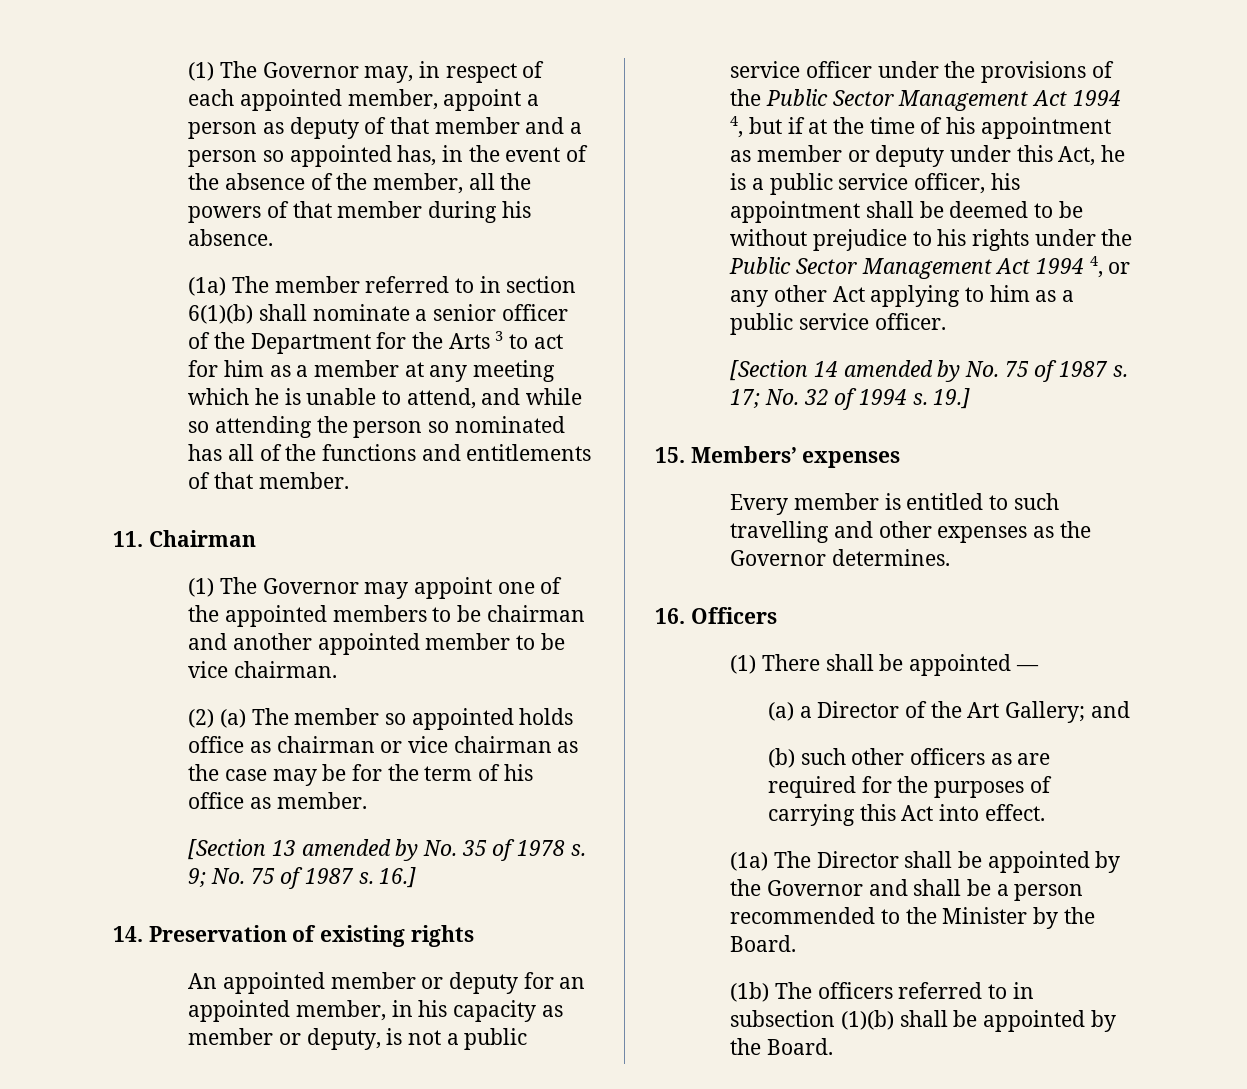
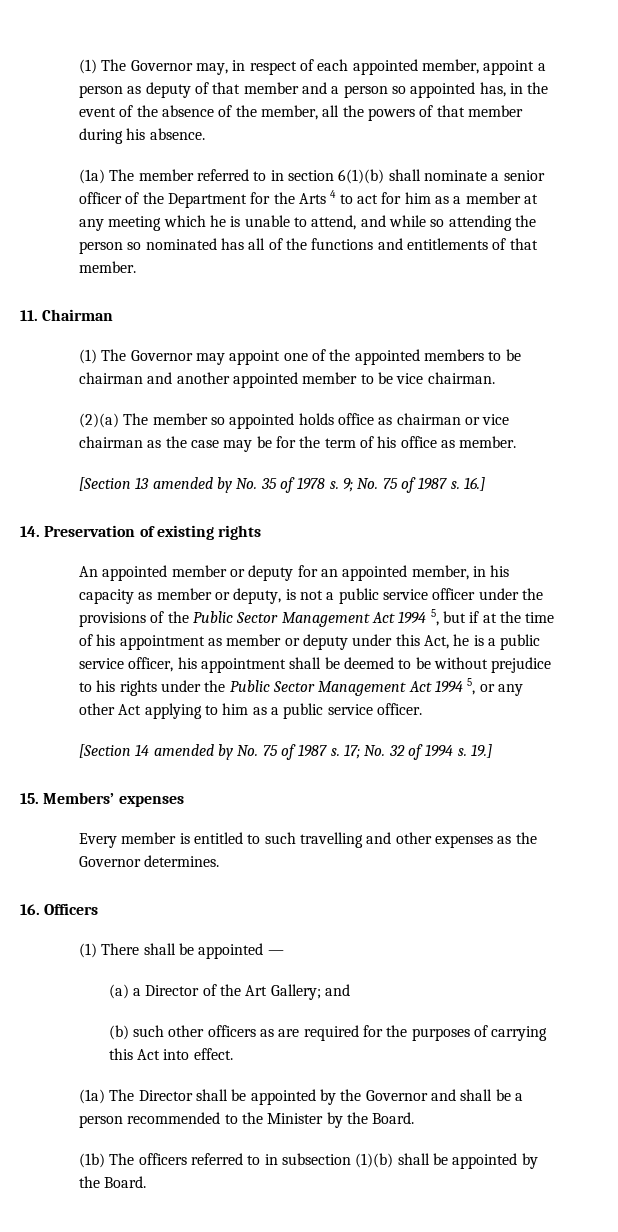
- (1a) The member referred to in section 6(1)(b) shall nominate a senior officer of the Department for the Arts 3 to act for him as a member at any meeting which he is unable to attend, and while so attending the person so nominated has all of the functions and entitlements of that member.
+ (1a) The member referred to in section 6(1)(b) shall nominate a senior officer of the Department for the Arts 4 to act for him as a member at any meeting which he is unable to attend, and while so attending the person so nominated has all of the functions and entitlements of that member.
- (2) (a) The member so appointed holds office as chairman or vice chairman as the case may be for the term of his office as member.
+ (2)(a) The member so appointed holds office as chairman or vice chairman as the case may be for the term of his office as member.
- An appointed member or deputy for an appointed member, in his capacity as member or deputy, is not a public service officer under the provisions of the Public Sector Management Act 1994 4, but if at the time of his appointment as member or deputy under this Act, he is a public service officer, his appointment shall be deemed to be without prejudice to his rights under the Public Sector Management Act 1994 4, or any other Act applying to him as a public service officer.
+ An appointed member or deputy for an appointed member, in his capacity as member or deputy, is not a public service officer under the provisions of the Public Sector Management Act 1994 5, but if at the time of his appointment as member or deputy under this Act, he is a public service officer, his appointment shall be deemed to be without prejudice to his rights under the Public Sector Management Act 1994 5, or any other Act applying to him as a public service officer.

